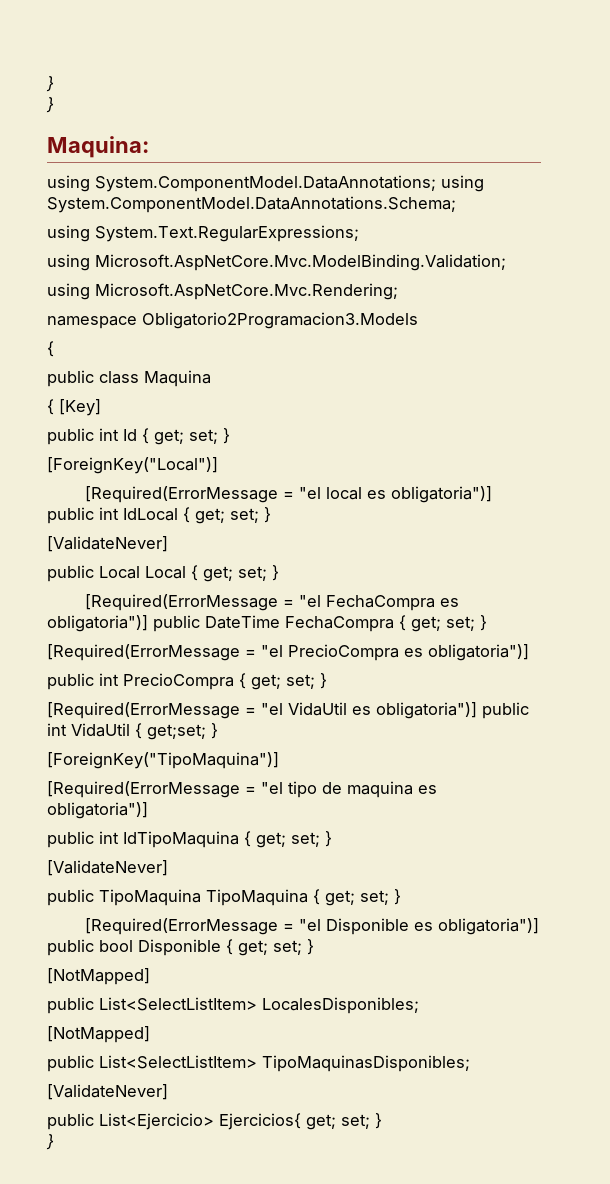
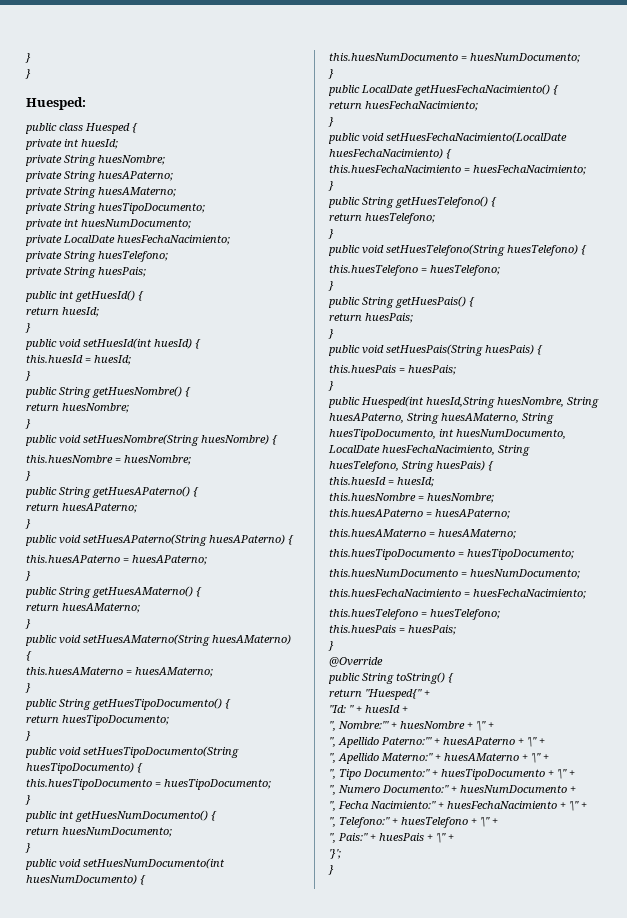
- Maquina:
- using System.ComponentModel.DataAnnotations; using System.ComponentModel.DataAnnotations.Schema;
- using System.Text.RegularExpressions;
- using Microsoft.AspNetCore.Mvc.ModelBinding.Validation;
- using Microsoft.AspNetCore.Mvc.Rendering;
- namespace Obligatorio2Programacion3.Models
- {
- public class Maquina
- { [Key]
- public int Id { get; set; }
- [ForeignKey("Local")]
- [Required(ErrorMessage = "el local es obligatoria")] public int IdLocal { get; set; }
- [ValidateNever]
- public Local Local { get; set; }
- [Required(ErrorMessage = "el FechaCompra es obligatoria")] public DateTime FechaCompra { get; set; }
- [Required(ErrorMessage = "el PrecioCompra es obligatoria")]
- public int PrecioCompra { get; set; }
- [Required(ErrorMessage = "el VidaUtil es obligatoria")] public int VidaUtil { get;set; }
- [ForeignKey("TipoMaquina")]
- [Required(ErrorMessage = "el tipo de maquina es obligatoria")]
- public int IdTipoMaquina { get; set; }
- [ValidateNever]
- public TipoMaquina TipoMaquina { get; set; }
- [Required(ErrorMessage = "el Disponible es obligatoria")] public bool Disponible { get; set; }
- [NotMapped]
- public List<SelectListItem> LocalesDisponibles;
- [NotMapped]
- public List<SelectListItem> TipoMaquinasDisponibles;
- [ValidateNever]
- public List<Ejercicio> Ejercicios{ get; set; }
+ Huesped:
+ public class Huesped {
+ private int huesId;
+ private String huesNombre;
+ private String huesAPaterno;
+ private String huesAMaterno;
+ private String huesTipoDocumento;
+ private int huesNumDocumento;
+ private LocalDate huesFechaNacimiento;
+ private String huesTelefono;
+ private String huesPais;
+ public int getHuesId() {
+ return huesId;
+ }
+ public void setHuesId(int huesId) {
+ this.huesId = huesId;
+ }
+ public String getHuesNombre() {
+ return huesNombre;
+ }
+ public void setHuesNombre(String huesNombre) {
+ this.huesNombre = huesNombre;
+ }
+ public String getHuesAPaterno() {
+ return huesAPaterno;
+ }
+ public void setHuesAPaterno(String huesAPaterno) {
+ this.huesAPaterno = huesAPaterno;
+ }
+ public String getHuesAMaterno() {
+ return huesAMaterno;
+ }
+ public void setHuesAMaterno(String huesAMaterno) {
+ this.huesAMaterno = huesAMaterno;
+ }
+ public String getHuesTipoDocumento() {
+ return huesTipoDocumento;
+ }
+ public void setHuesTipoDocumento(String huesTipoDocumento) {
+ this.huesTipoDocumento = huesTipoDocumento;
+ }
+ public int getHuesNumDocumento() {
+ return huesNumDocumento;
+ }
+ public void setHuesNumDocumento(int huesNumDocumento) {
+ this.huesNumDocumento = huesNumDocumento;
+ }
+ public LocalDate getHuesFechaNacimiento() {
+ return huesFechaNacimiento;
+ }
+ public void setHuesFechaNacimiento(LocalDate huesFechaNacimiento) {
+ this.huesFechaNacimiento = huesFechaNacimiento;
+ }
+ public String getHuesTelefono() {
+ return huesTelefono;
+ }
+ public void setHuesTelefono(String huesTelefono) {
+ this.huesTelefono = huesTelefono;
+ }
+ public String getHuesPais() {
+ return huesPais;
+ }
+ public void setHuesPais(String huesPais) {
+ this.huesPais = huesPais;
+ }
+ public Huesped(int huesId,String huesNombre, String huesAPaterno, String huesAMaterno, String huesTipoDocumento, int huesNumDocumento, LocalDate huesFechaNacimiento, String huesTelefono, String huesPais) {
+ this.huesId = huesId;
+ this.huesNombre = huesNombre;
+ this.huesAPaterno = huesAPaterno;
+ this.huesAMaterno = huesAMaterno;
+ this.huesTipoDocumento = huesTipoDocumento;
+ this.huesNumDocumento = huesNumDocumento;
+ this.huesFechaNacimiento = huesFechaNacimiento;
+ this.huesTelefono = huesTelefono;
+ this.huesPais = huesPais;
+ }
+ @Override
+ public String toString() {
+ return "Huesped{" +
+ "Id: " + huesId +
+ ", Nombre:'" + huesNombre + '\'' +
+ ", Apellido Paterno:'" + huesAPaterno + '\'' +
+ ", Apellido Materno:" + huesAMaterno + '\'' +
+ ", Tipo Documento:" + huesTipoDocumento + '\'' +
+ ", Numero Documento:" + huesNumDocumento +
+ ", Fecha Nacimiento:" + huesFechaNacimiento + '\'' +
+ ", Telefono:" + huesTelefono + '\'' +
+ ", Pais:" + huesPais + '\'' +
+ '}';

